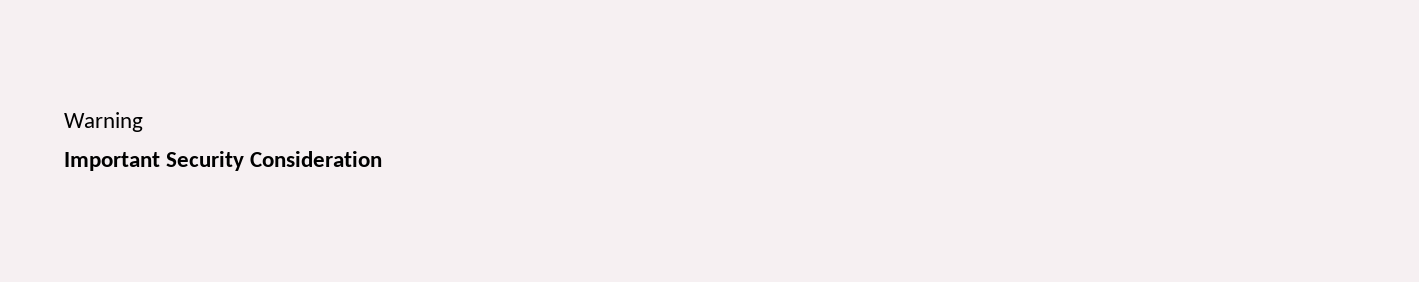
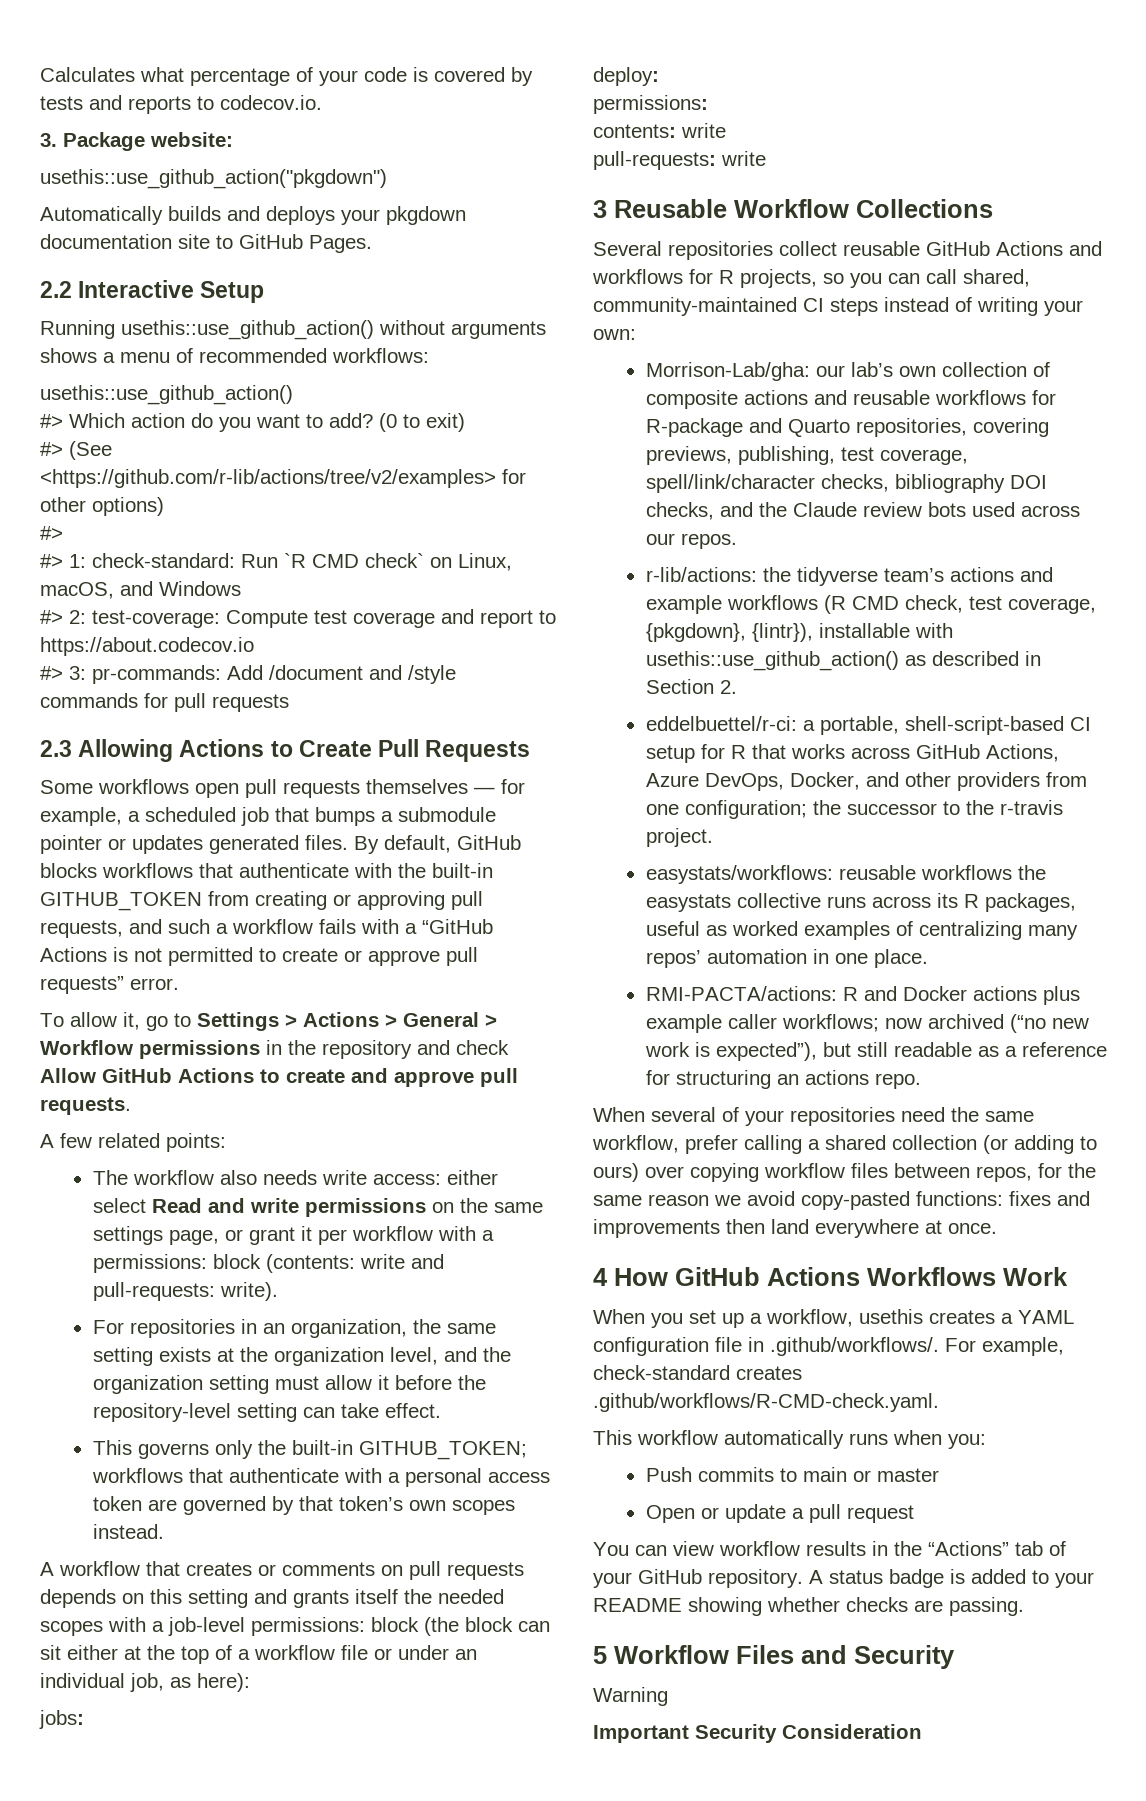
+ Calculates what percentage of your code is covered by tests and reports to codecov.io.
+ 3. Package website:
+ usethis::use_github_action("pkgdown")
+ Automatically builds and deploys your pkgdown documentation site to GitHub Pages.
+ 2.2 Interactive Setup
+ Running usethis::use_github_action() without arguments shows a menu of recommended workflows:
+ usethis::use_github_action()
+ #> Which action do you want to add? (0 to exit)
+ #> (See <https://github.com/r-lib/actions/tree/v2/examples> for other options)
+ #>
+ #> 1: check-standard: Run `R CMD check` on Linux, macOS, and Windows
+ #> 2: test-coverage: Compute test coverage and report to https://about.codecov.io
+ #> 3: pr-commands: Add /document and /style commands for pull requests
+ 2.3 Allowing Actions to Create Pull Requests
+ Some workflows open pull requests themselves — for example, a scheduled job that bumps a submodule pointer or updates generated files. By default, GitHub blocks workflows that authenticate with the built-in GITHUB_TOKEN from creating or approving pull requests, and such a workflow fails with a “GitHub Actions is not permitted to create or approve pull requests” error.
+ To allow it, go to Settings > Actions > General > Workflow permissions in the repository and check Allow GitHub Actions to create and approve pull requests.
+ A few related points:
+ The workflow also needs write access: either select Read and write permissions on the same settings page, or grant it per workflow with a permissions: block (contents: write and pull-requests: write).
+ For repositories in an organization, the same setting exists at the organization level, and the organization setting must allow it before the repository-level setting can take effect.
+ This governs only the built-in GITHUB_TOKEN; workflows that authenticate with a personal access token are governed by that token’s own scopes instead.
+ A workflow that creates or comments on pull requests depends on this setting and grants itself the needed scopes with a job-level permissions: block (the block can sit either at the top of a workflow file or under an individual job, as here):
+ jobs:
+ deploy:
+ permissions:
+ contents: write
+ pull-requests: write
+ 3 Reusable Workflow Collections
+ Several repositories collect reusable GitHub Actions and workflows for R projects, so you can call shared, community-maintained CI steps instead of writing your own:
+ Morrison-Lab/gha: our lab’s own collection of composite actions and reusable workflows for R-package and Quarto repositories, covering previews, publishing, test coverage, spell/link/character checks, bibliography DOI checks, and the Claude review bots used across our repos.
+ r-lib/actions: the tidyverse team’s actions and example workflows (R CMD check, test coverage, {pkgdown}, {lintr}), installable with usethis::use_github_action() as described in Section 2.
+ eddelbuettel/r-ci: a portable, shell-script-based CI setup for R that works across GitHub Actions, Azure DevOps, Docker, and other providers from one configuration; the successor to the r-travis project.
+ easystats/workflows: reusable workflows the easystats collective runs across its R packages, useful as worked examples of centralizing many repos’ automation in one place.
+ RMI-PACTA/actions: R and Docker actions plus example caller workflows; now archived (“no new work is expected”), but still readable as a reference for structuring an actions repo.
+ When several of your repositories need the same workflow, prefer calling a shared collection (or adding to ours) over copying workflow files between repos, for the same reason we avoid copy-pasted functions: fixes and improvements then land everywhere at once.
+ 4 How GitHub Actions Workflows Work
+ When you set up a workflow, usethis creates a YAML configuration file in .github/workflows/. For example, check-standard creates .github/workflows/R-CMD-check.yaml.
+ This workflow automatically runs when you:
+ Push commits to main or master
+ Open or update a pull request
+ You can view workflow results in the “Actions” tab of your GitHub repository. A status badge is added to your README showing whether checks are passing.
+ 5 Workflow Files and Security

